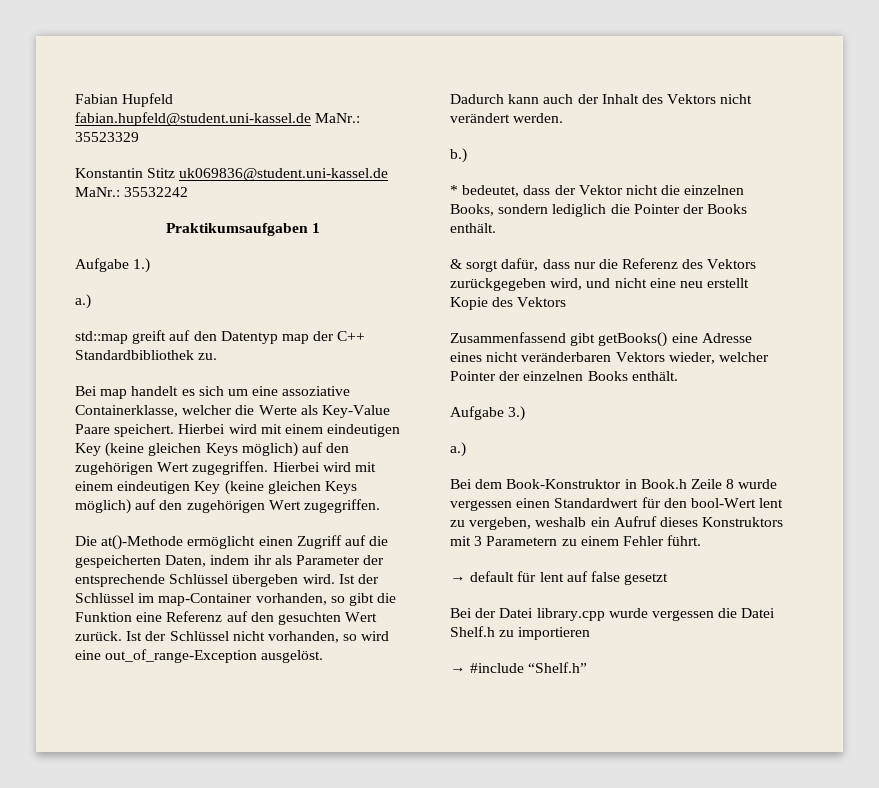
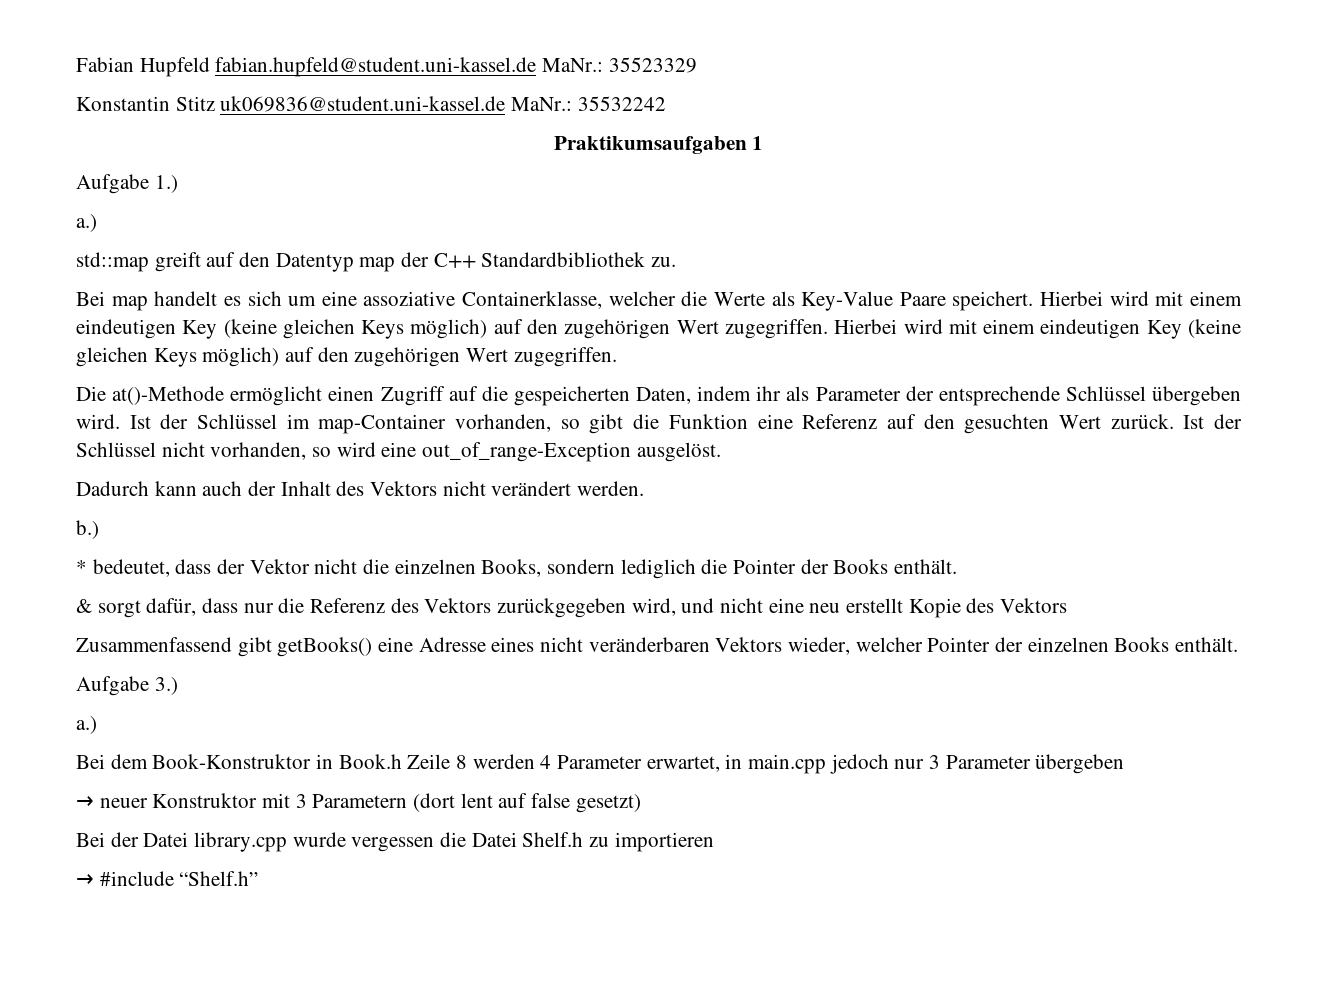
- Bei dem Book-Konstruktor in Book.h Zeile 8 wurde vergessen einen Standardwert für den bool-Wert lent zu vergeben, weshalb ein Aufruf dieses Konstruktors mit 3 Parametern zu einem Fehler führt.
- → default für lent auf false gesetzt
+ Bei dem Book-Konstruktor in Book.h Zeile 8 werden 4 Parameter erwartet, in main.cpp jedoch nur 3 Parameter übergeben
+ → neuer Konstruktor mit 3 Parametern (dort lent auf false gesetzt)

